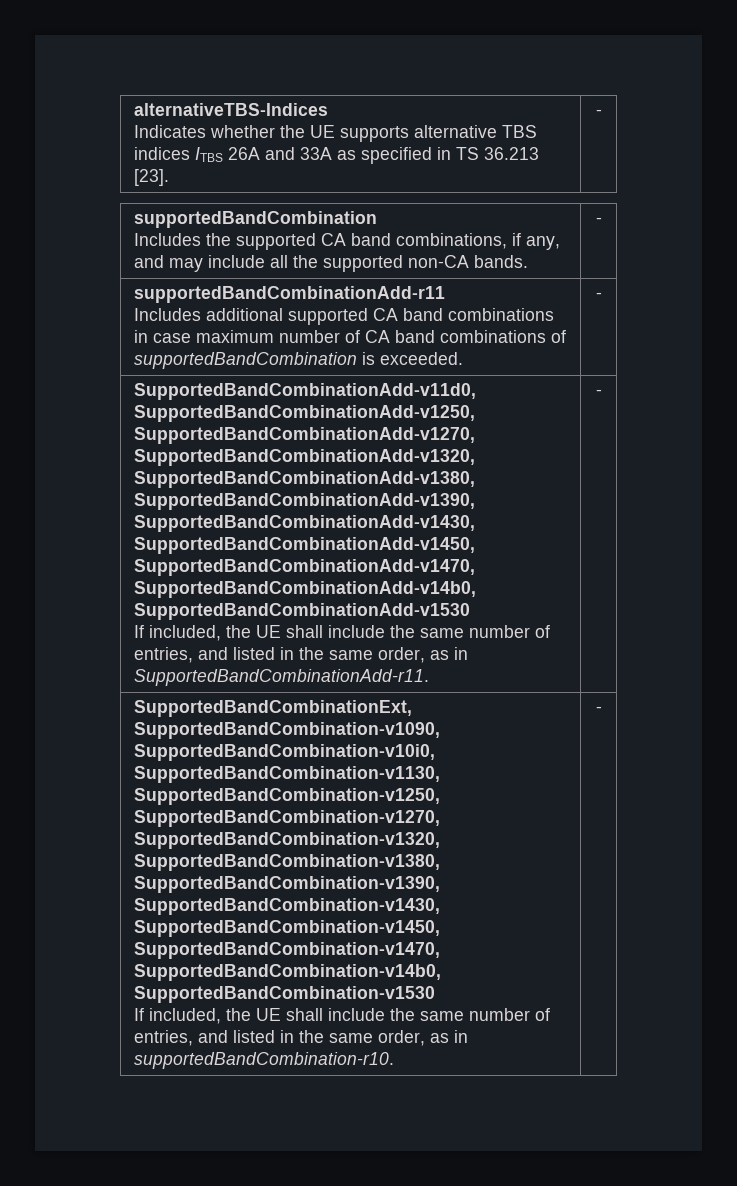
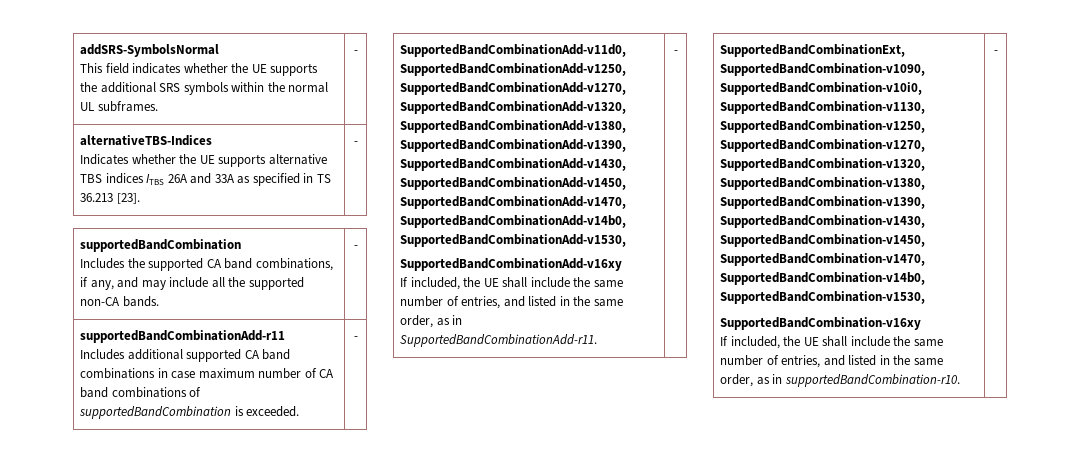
+ addSRS-SymbolsNormal
+ This field indicates whether the UE supports the additional SRS symbols within the normal UL subframes. | -
- SupportedBandCombinationAdd-v11d0, SupportedBandCombinationAdd-v1250, SupportedBandCombinationAdd-v1270, SupportedBandCombinationAdd-v1320, SupportedBandCombinationAdd-v1380, SupportedBandCombinationAdd-v1390, SupportedBandCombinationAdd-v1430, SupportedBandCombinationAdd-v1450, SupportedBandCombinationAdd-v1470, SupportedBandCombinationAdd-v14b0, SupportedBandCombinationAdd-v1530
+ SupportedBandCombinationAdd-v11d0, SupportedBandCombinationAdd-v1250, SupportedBandCombinationAdd-v1270, SupportedBandCombinationAdd-v1320, SupportedBandCombinationAdd-v1380, SupportedBandCombinationAdd-v1390, SupportedBandCombinationAdd-v1430, SupportedBandCombinationAdd-v1450, SupportedBandCombinationAdd-v1470, SupportedBandCombinationAdd-v14b0, SupportedBandCombinationAdd-v1530,
+ SupportedBandCombinationAdd-v16xy
- SupportedBandCombinationExt, SupportedBandCombination-v1090, SupportedBandCombination-v10i0, SupportedBandCombination-v1130, SupportedBandCombination-v1250, SupportedBandCombination-v1270, SupportedBandCombination-v1320, SupportedBandCombination-v1380, SupportedBandCombination-v1390, SupportedBandCombination-v1430, SupportedBandCombination-v1450, SupportedBandCombination-v1470, SupportedBandCombination-v14b0, SupportedBandCombination-v1530
+ SupportedBandCombinationExt, SupportedBandCombination-v1090, SupportedBandCombination-v10i0, SupportedBandCombination-v1130, SupportedBandCombination-v1250, SupportedBandCombination-v1270, SupportedBandCombination-v1320, SupportedBandCombination-v1380, SupportedBandCombination-v1390, SupportedBandCombination-v1430, SupportedBandCombination-v1450, SupportedBandCombination-v1470, SupportedBandCombination-v14b0, SupportedBandCombination-v1530,
+ SupportedBandCombination-v16xy

